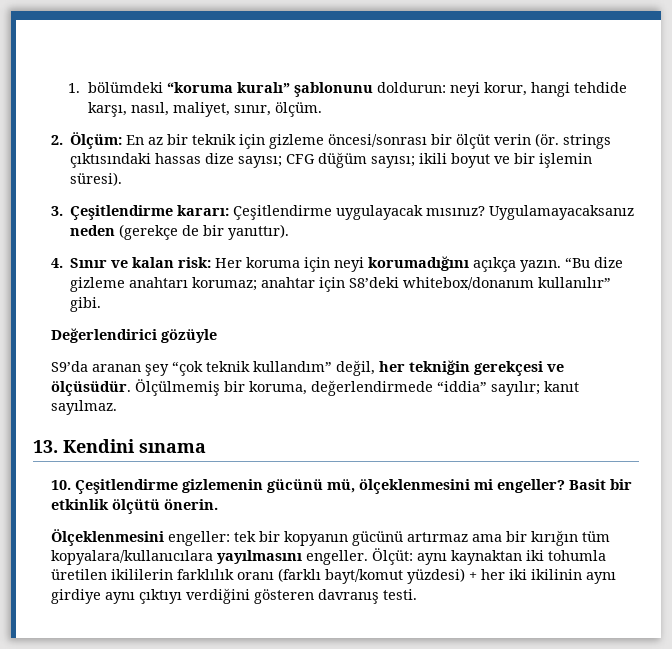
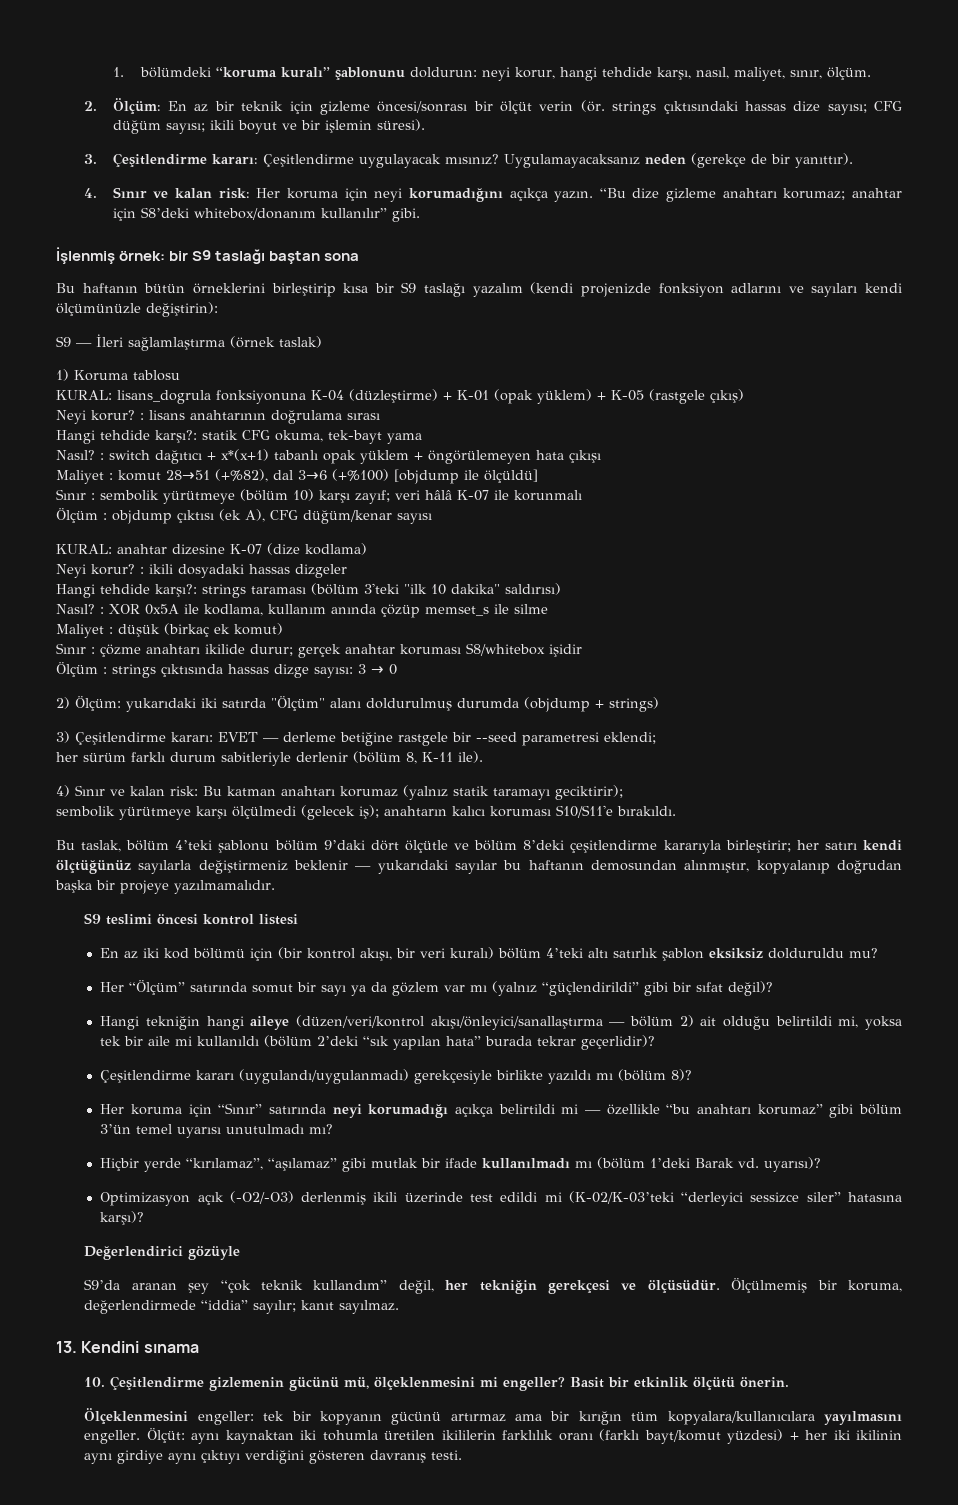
+ İşlenmiş örnek: bir S9 taslağı baştan sona
+ Bu haftanın bütün örneklerini birleştirip kısa bir S9 taslağı yazalım (kendi projenizde fonksiyon adlarını ve sayıları kendi ölçümünüzle değiştirin):
+ S9 — İleri sağlamlaştırma (örnek taslak)
+ 1) Koruma tablosu
+ KURAL: lisans_dogrula fonksiyonuna K-04 (düzleştirme) + K-01 (opak yüklem) + K-05 (rastgele çıkış)
+ Neyi korur? : lisans anahtarının doğrulama sırası
+ Hangi tehdide karşı?: statik CFG okuma, tek-bayt yama
+ Nasıl? : switch dağıtıcı + x*(x+1) tabanlı opak yüklem + öngörülemeyen hata çıkışı
+ Maliyet : komut 28→51 (+%82), dal 3→6 (+%100) [objdump ile ölçüldü]
+ Sınır : sembolik yürütmeye (bölüm 10) karşı zayıf; veri hâlâ K-07 ile korunmalı
+ Ölçüm : objdump çıktısı (ek A), CFG düğüm/kenar sayısı
+ KURAL: anahtar dizesine K-07 (dize kodlama)
+ Neyi korur? : ikili dosyadaki hassas dizgeler
+ Hangi tehdide karşı?: strings taraması (bölüm 3'teki "ilk 10 dakika" saldırısı)
+ Nasıl? : XOR 0x5A ile kodlama, kullanım anında çözüp memset_s ile silme
+ Maliyet : düşük (birkaç ek komut)
+ Sınır : çözme anahtarı ikilide durur; gerçek anahtar koruması S8/whitebox işidir
+ Ölçüm : strings çıktısında hassas dizge sayısı: 3 → 0
+ 2) Ölçüm: yukarıdaki iki satırda "Ölçüm" alanı doldurulmuş durumda (objdump + strings)
+ 3) Çeşitlendirme kararı: EVET — derleme betiğine rastgele bir --seed parametresi eklendi;
+ her sürüm farklı durum sabitleriyle derlenir (bölüm 8, K-11 ile).
+ 4) Sınır ve kalan risk: Bu katman anahtarı korumaz (yalnız statik taramayı geciktirir);
+ sembolik yürütmeye karşı ölçülmedi (gelecek iş); anahtarın kalıcı koruması S10/S11'e bırakıldı.
+ Bu taslak, bölüm 4’teki şablonu bölüm 9’daki dört ölçütle ve bölüm 8’deki çeşitlendirme kararıyla birleştirir; her satırı kendi ölçtüğünüz sayılarla değiştirmeniz beklenir — yukarıdaki sayılar bu haftanın demosundan alınmıştır, kopyalanıp doğrudan başka bir projeye yazılmamalıdır.
+ S9 teslimi öncesi kontrol listesi
+ En az iki kod bölümü için (bir kontrol akışı, bir veri kuralı) bölüm 4’teki altı satırlık şablon eksiksiz dolduruldu mu?
+ Her “Ölçüm” satırında somut bir sayı ya da gözlem var mı (yalnız “güçlendirildi” gibi bir sıfat değil)?
+ Hangi tekniğin hangi aileye (düzen/veri/kontrol akışı/önleyici/sanallaştırma — bölüm 2) ait olduğu belirtildi mi, yoksa tek bir aile mi kullanıldı (bölüm 2’deki “sık yapılan hata” burada tekrar geçerlidir)?
+ Çeşitlendirme kararı (uygulandı/uygulanmadı) gerekçesiyle birlikte yazıldı mı (bölüm 8)?
+ Her koruma için “Sınır” satırında neyi korumadığı açıkça belirtildi mi — özellikle “bu anahtarı korumaz” gibi bölüm 3’ün temel uyarısı unutulmadı mı?
+ Hiçbir yerde “kırılamaz”, “aşılamaz” gibi mutlak bir ifade kullanılmadı mı (bölüm 1’deki Barak vd. uyarısı)?
+ Optimizasyon açık (-O2/-O3) derlenmiş ikili üzerinde test edildi mi (K-02/K-03’teki “derleyici sessizce siler” hatasına karşı)?

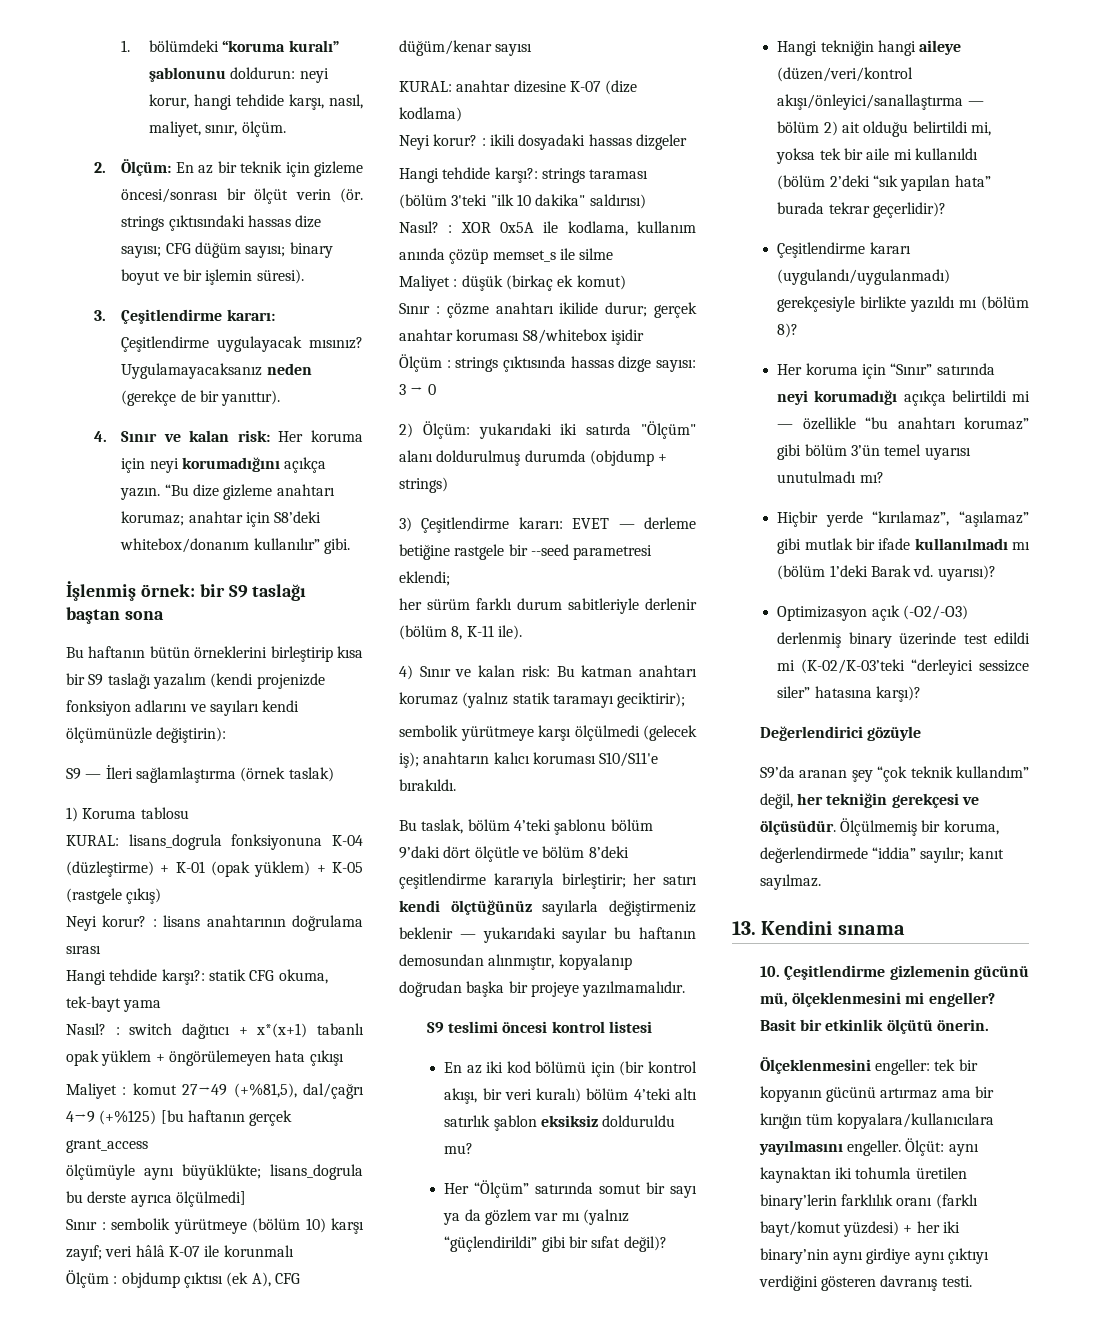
- 2. Ölçüm: En az bir teknik için gizleme öncesi/sonrası bir ölçüt verin (ör. strings çıktısındaki hassas dize sayısı; CFG düğüm sayısı; ikili boyut ve bir işlemin süresi).
+ 2. Ölçüm: En az bir teknik için gizleme öncesi/sonrası bir ölçüt verin (ör. strings çıktısındaki hassas dize sayısı; CFG düğüm sayısı; binary boyut ve bir işlemin süresi).
- Maliyet : komut 28→51 (+%82), dal 3→6 (+%100) [objdump ile ölçüldü]
+ Maliyet : komut 27→49 (+%81,5), dal/çağrı 4→9 (+%125) [bu haftanın gerçek grant_access
+ ölçümüyle aynı büyüklükte; lisans_dogrula bu derste ayrıca ölçülmedi]
- Optimizasyon açık (-O2/-O3) derlenmiş ikili üzerinde test edildi mi (K-02/K-03’teki “derleyici sessizce siler” hatasına karşı)?
+ Optimizasyon açık (-O2/-O3) derlenmiş binary üzerinde test edildi mi (K-02/K-03’teki “derleyici sessizce siler” hatasına karşı)?
- Ölçüt: aynı kaynaktan iki tohumla üretilen ikililerin farklılık oranı (farklı bayt/komut yüzdesi) + her iki ikilinin aynı girdiye aynı çıktıyı verdiğini gösteren davranış testi.
+ Ölçüt: aynı kaynaktan iki tohumla üretilen binary’lerin farklılık oranı (farklı bayt/komut yüzdesi) + her iki binary’nin aynı girdiye aynı çıktıyı verdiğini gösteren davranış testi.

